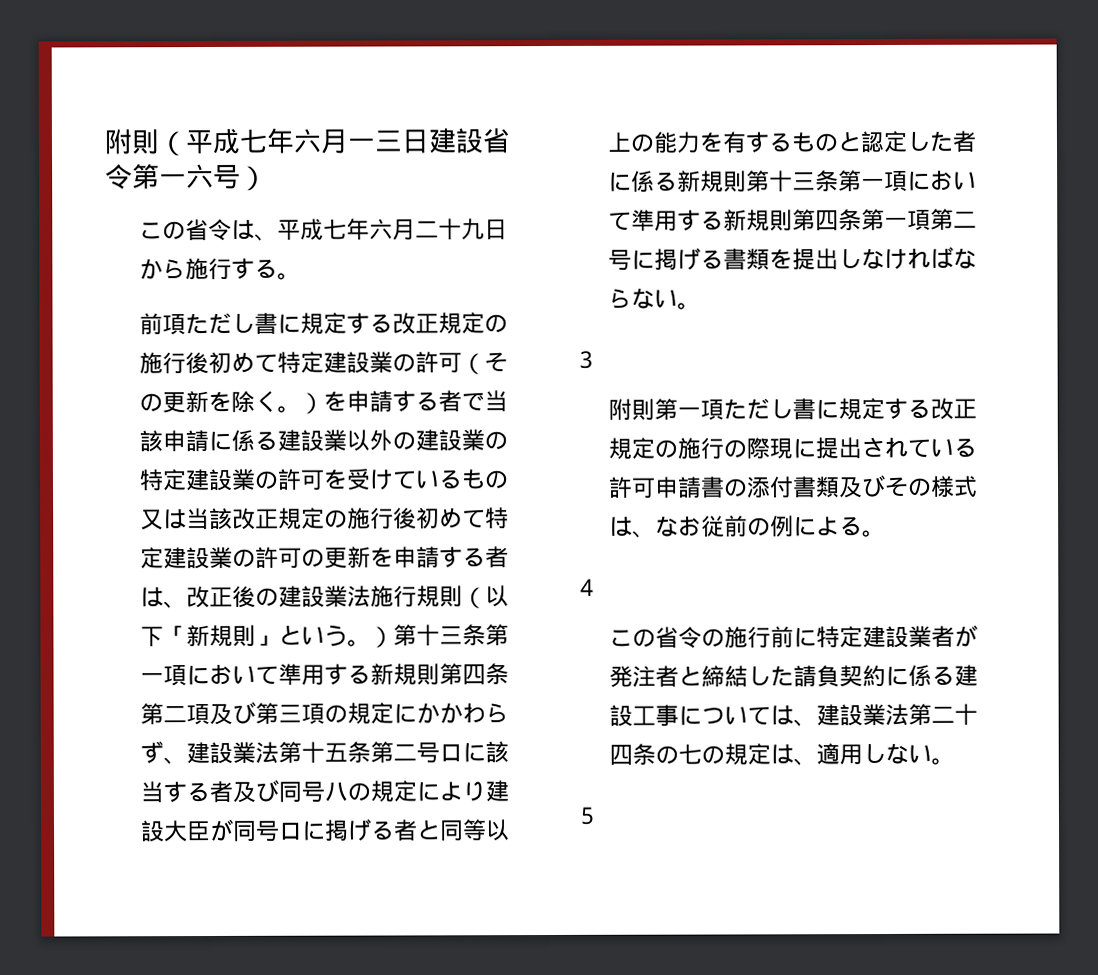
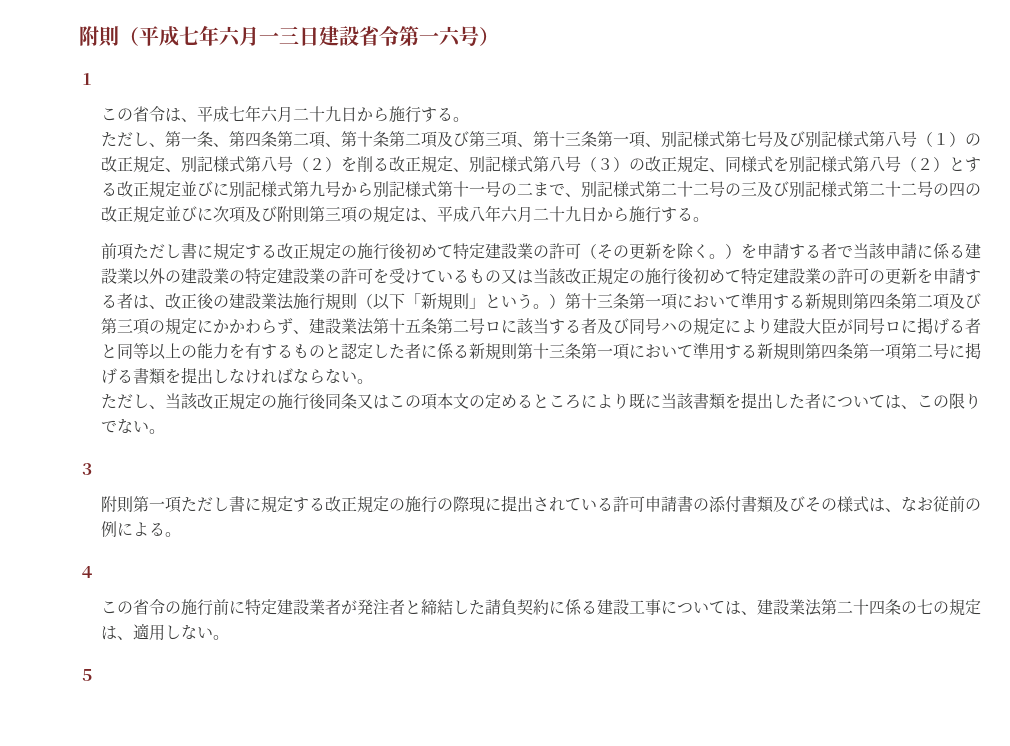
  附則（平成七年六月一三日建設省令第一六号）
+ １
+ ただし、第一条、第四条第二項、第十条第二項及び第三項、第十三条第一項、別記様式第七号及び別記様式第八号（１）の改正規定、別記様式第八号（２）を削る改正規定、別記様式第八号（３）の改正規定、同様式を別記様式第八号（２）とする改正規定並びに別記様式第九号から別記様式第十一号の二まで、別記様式第二十二号の三及び別記様式第二十二号の四の改正規定並びに次項及び附則第三項の規定は、平成八年六月二十九日から施行する。
+ ただし、当該改正規定の施行後同条又はこの項本文の定めるところにより既に当該書類を提出した者については、この限りでない。

